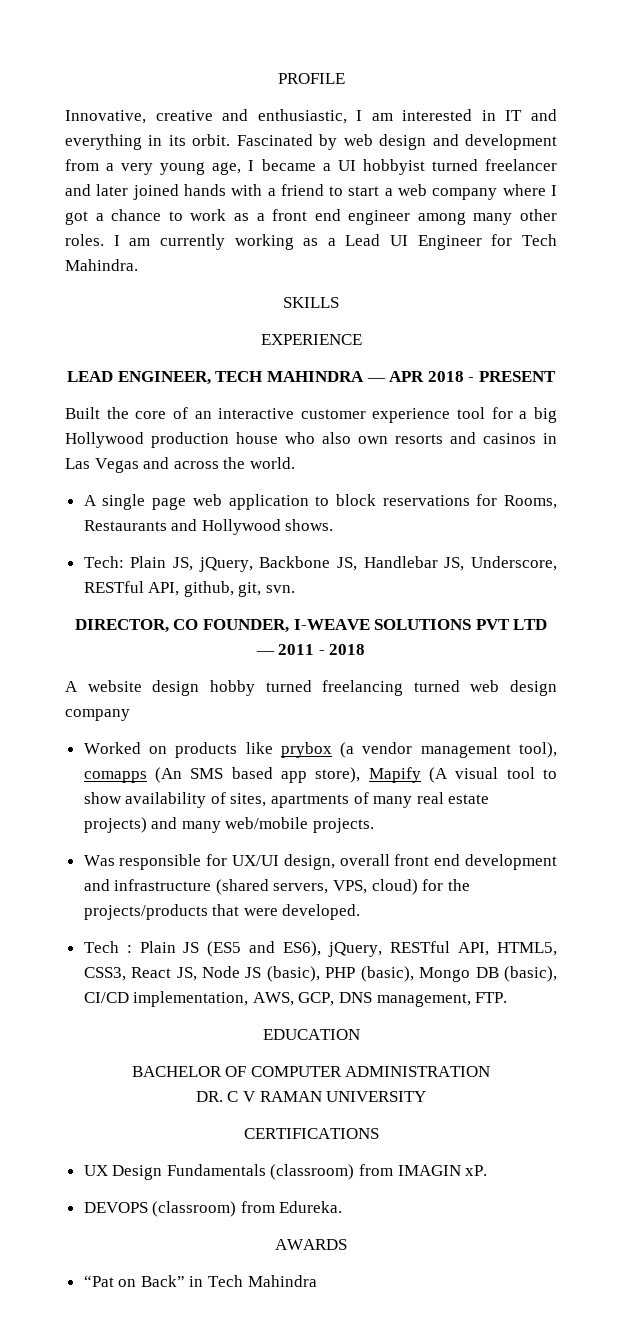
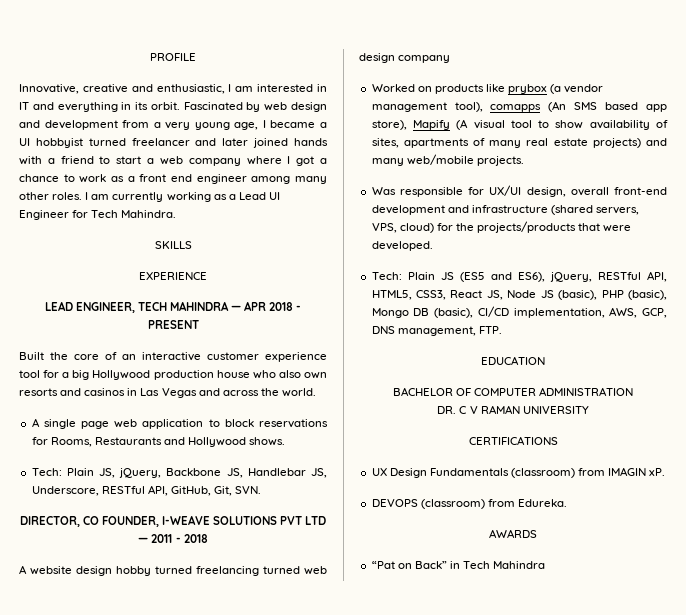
- Tech: Plain JS, jQuery, Backbone JS, Handlebar JS, Underscore, RESTful API, github, git, svn.
+ Tech: Plain JS, jQuery, Backbone JS, Handlebar JS, Underscore, RESTful API, GitHub, Git, SVN.
- Was responsible for UX/UI design, overall front end development and infrastructure (shared servers, VPS, cloud) for the projects/products that were developed.
+ Was responsible for UX/UI design, overall front-end development and infrastructure (shared servers, VPS, cloud) for the projects/products that were developed.
- Tech : Plain JS (ES5 and ES6), jQuery, RESTful API, HTML5, CSS3, React JS, Node JS (basic), PHP (basic), Mongo DB (basic), CI/CD implementation, AWS, GCP, DNS management, FTP.
+ Tech: Plain JS (ES5 and ES6), jQuery, RESTful API, HTML5, CSS3, React JS, Node JS (basic), PHP (basic), Mongo DB (basic), CI/CD implementation, AWS, GCP, DNS management, FTP.

